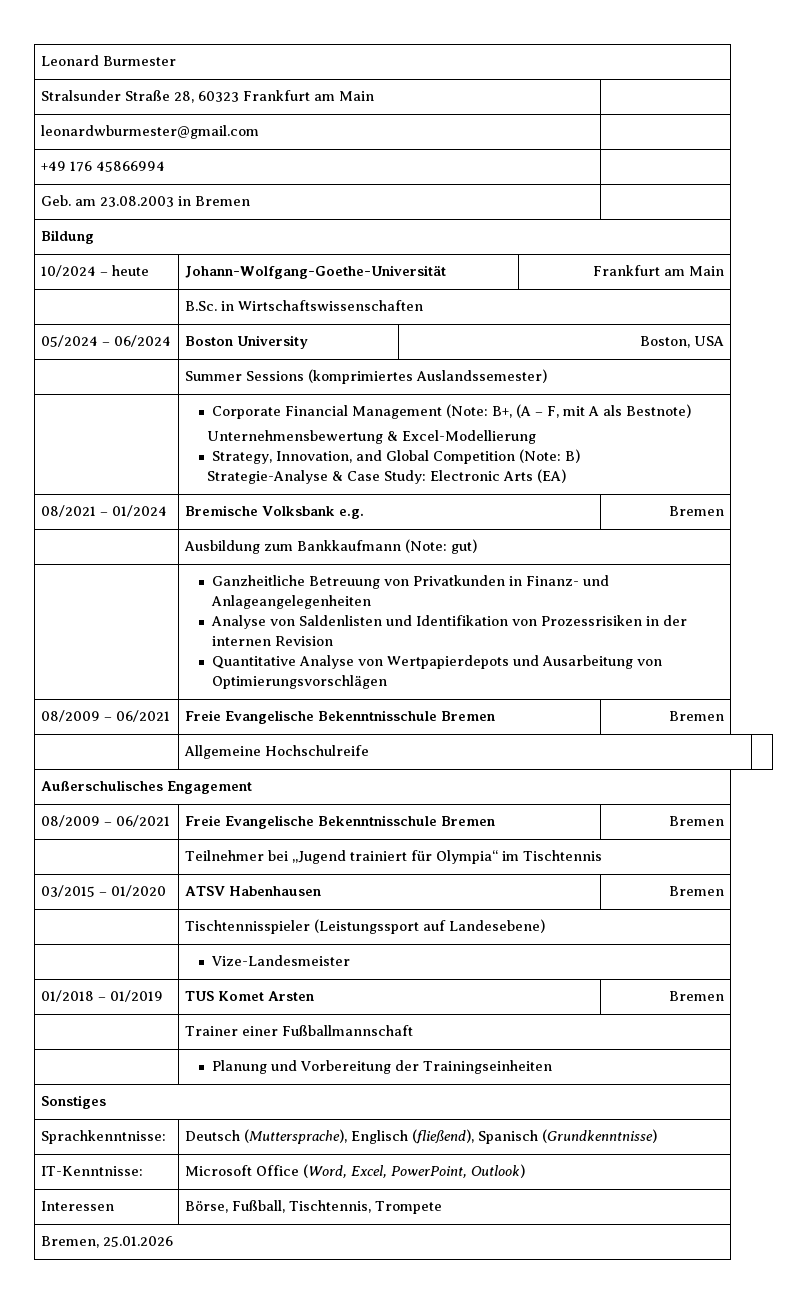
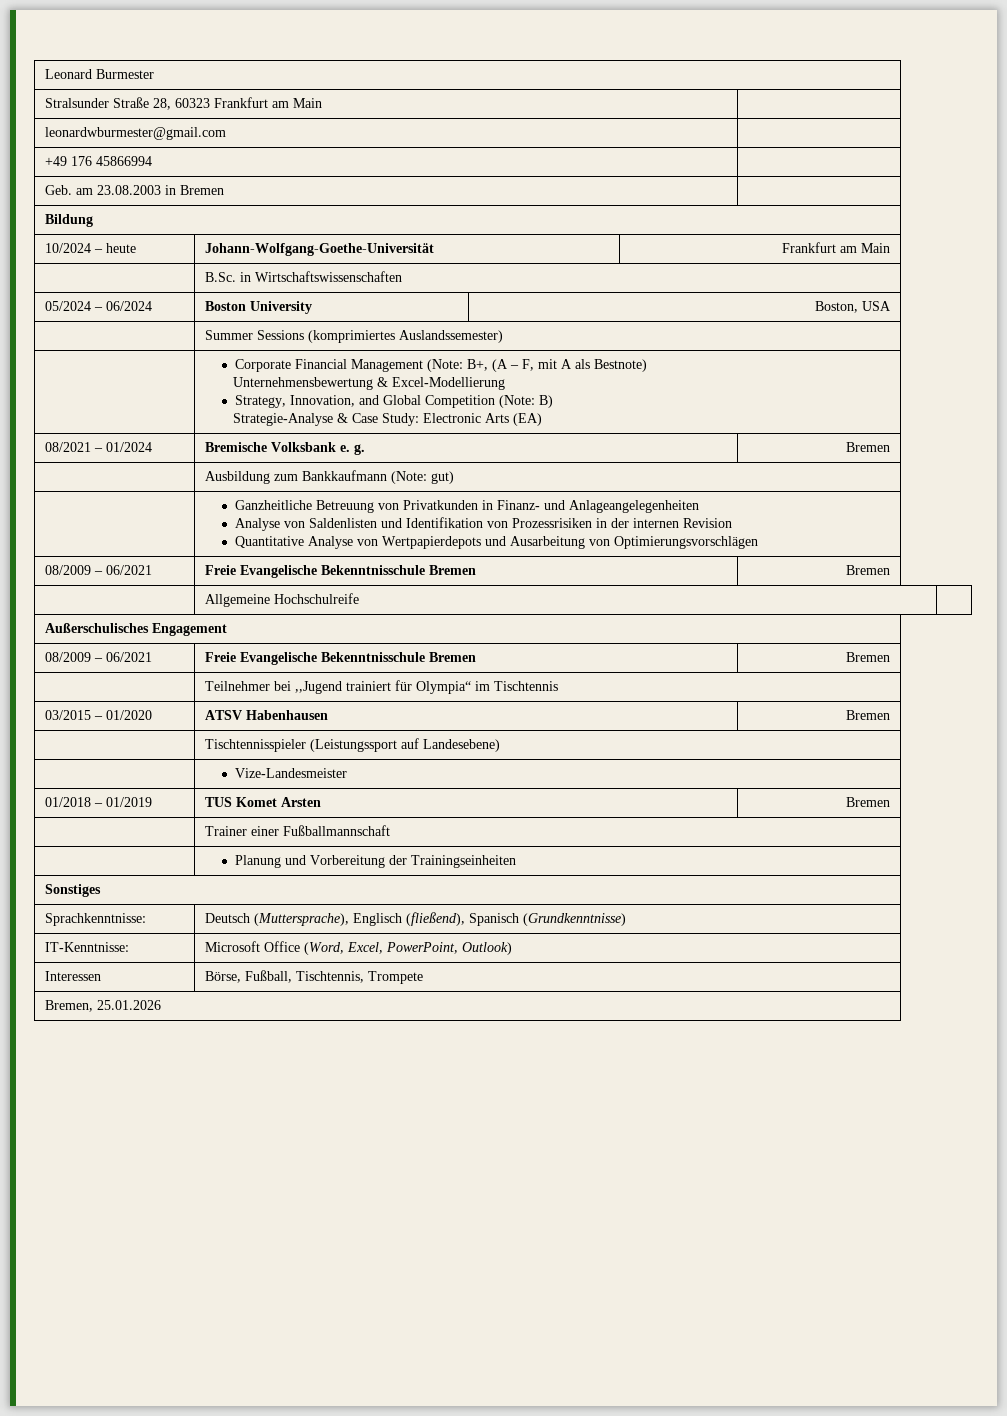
- 08/2021 – 01/2024 | Bremische Volksbank e.g. | Bremen
+ 08/2021 – 01/2024 | Bremische Volksbank e. g. | Bremen

